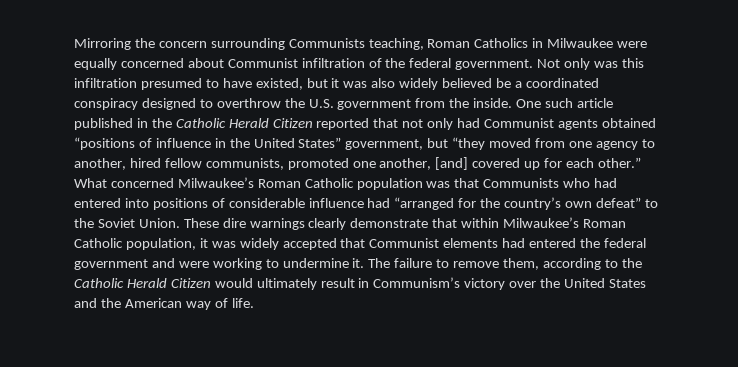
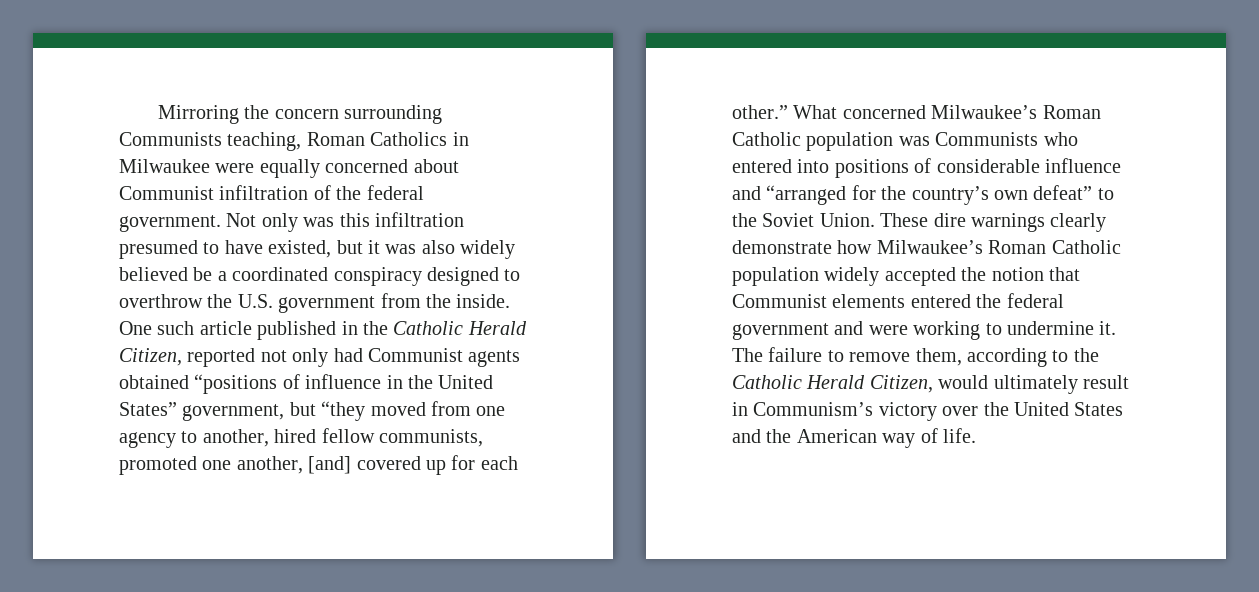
- One such article published in the Catholic Herald Citizen reported that not only had Communist agents obtained “positions of influence in the United States” government, but “they moved from one agency to another, hired fellow communists, promoted one another, [and] covered up for each other.”
+ One such article published in the Catholic Herald Citizen, reported not only had Communist agents obtained “positions of influence in the United States” government, but “they moved from one agency to another, hired fellow communists, promoted one another, [and] covered up for each other.”
- What concerned Milwaukee’s Roman Catholic population was that Communists who had entered into positions of considerable influence had “arranged for the country’s own defeat” to the Soviet Union.
+ What concerned Milwaukee’s Roman Catholic population was Communists who entered into positions of considerable influence and “arranged for the country’s own defeat” to the Soviet Union.
- These dire warnings clearly demonstrate that within Milwaukee’s Roman Catholic population, it was widely accepted that Communist elements had entered the federal government and were working to undermine it.
+ These dire warnings clearly demonstrate how Milwaukee’s Roman Catholic population widely accepted the notion that Communist elements entered the federal government and were working to undermine it.
- The failure to remove them, according to the Catholic Herald Citizen would ultimately result in Communism’s victory over the United States and the American way of life.
+ The failure to remove them, according to the Catholic Herald Citizen, would ultimately result in Communism’s victory over the United States and the American way of life.

